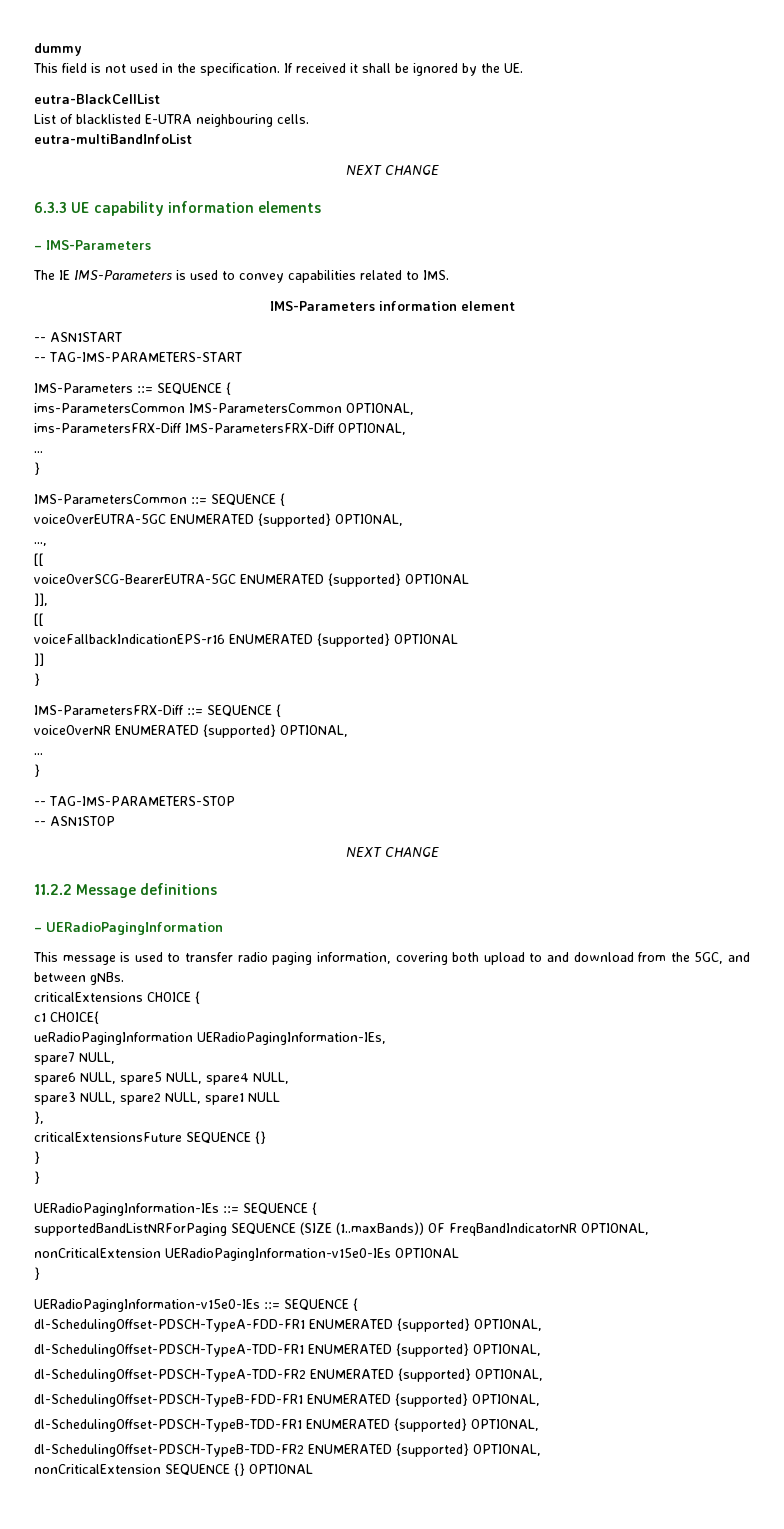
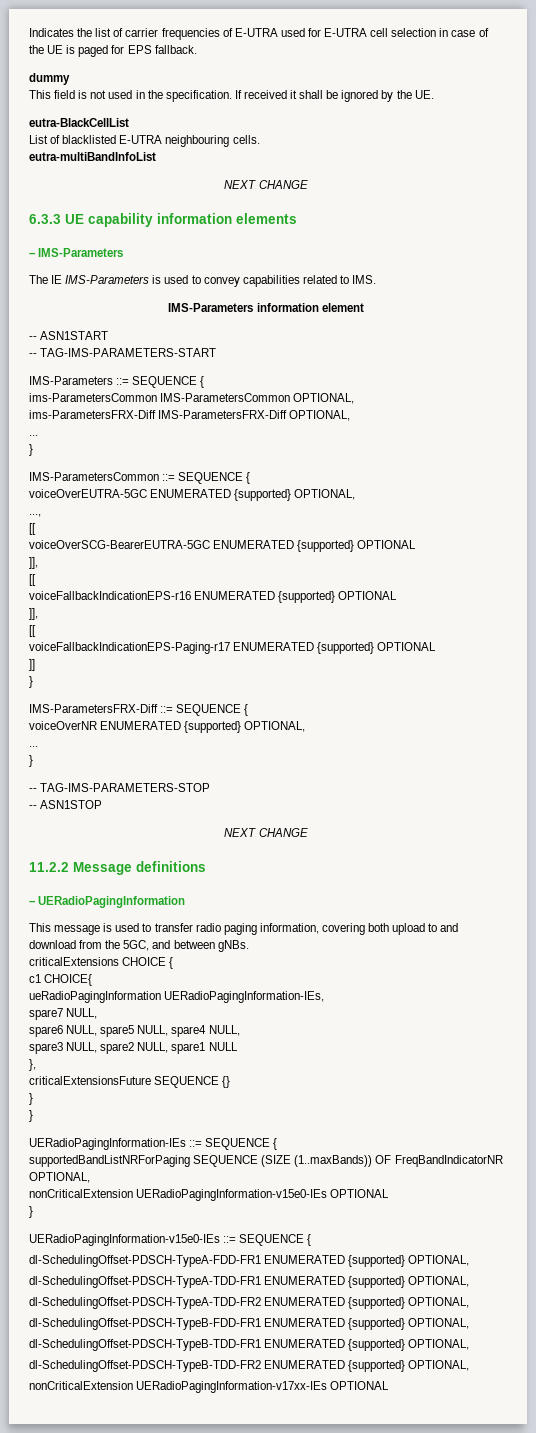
+ Indicates the list of carrier frequencies of E-UTRA used for E-UTRA cell selection in case of the UE is paged for EPS fallback.
  voiceFallbackIndicationEPS-r16 ENUMERATED {supported} OPTIONAL
+ ]],
+ [[
+ voiceFallbackIndicationEPS-Paging-r17 ENUMERATED {supported} OPTIONAL
- nonCriticalExtension SEQUENCE {} OPTIONAL
+ nonCriticalExtension UERadioPagingInformation-v17xx-IEs OPTIONAL

